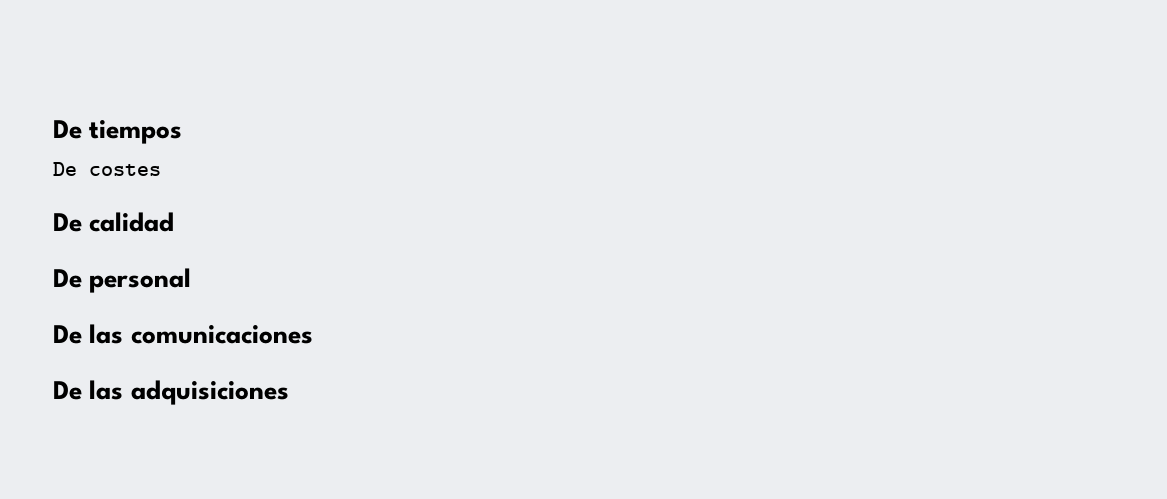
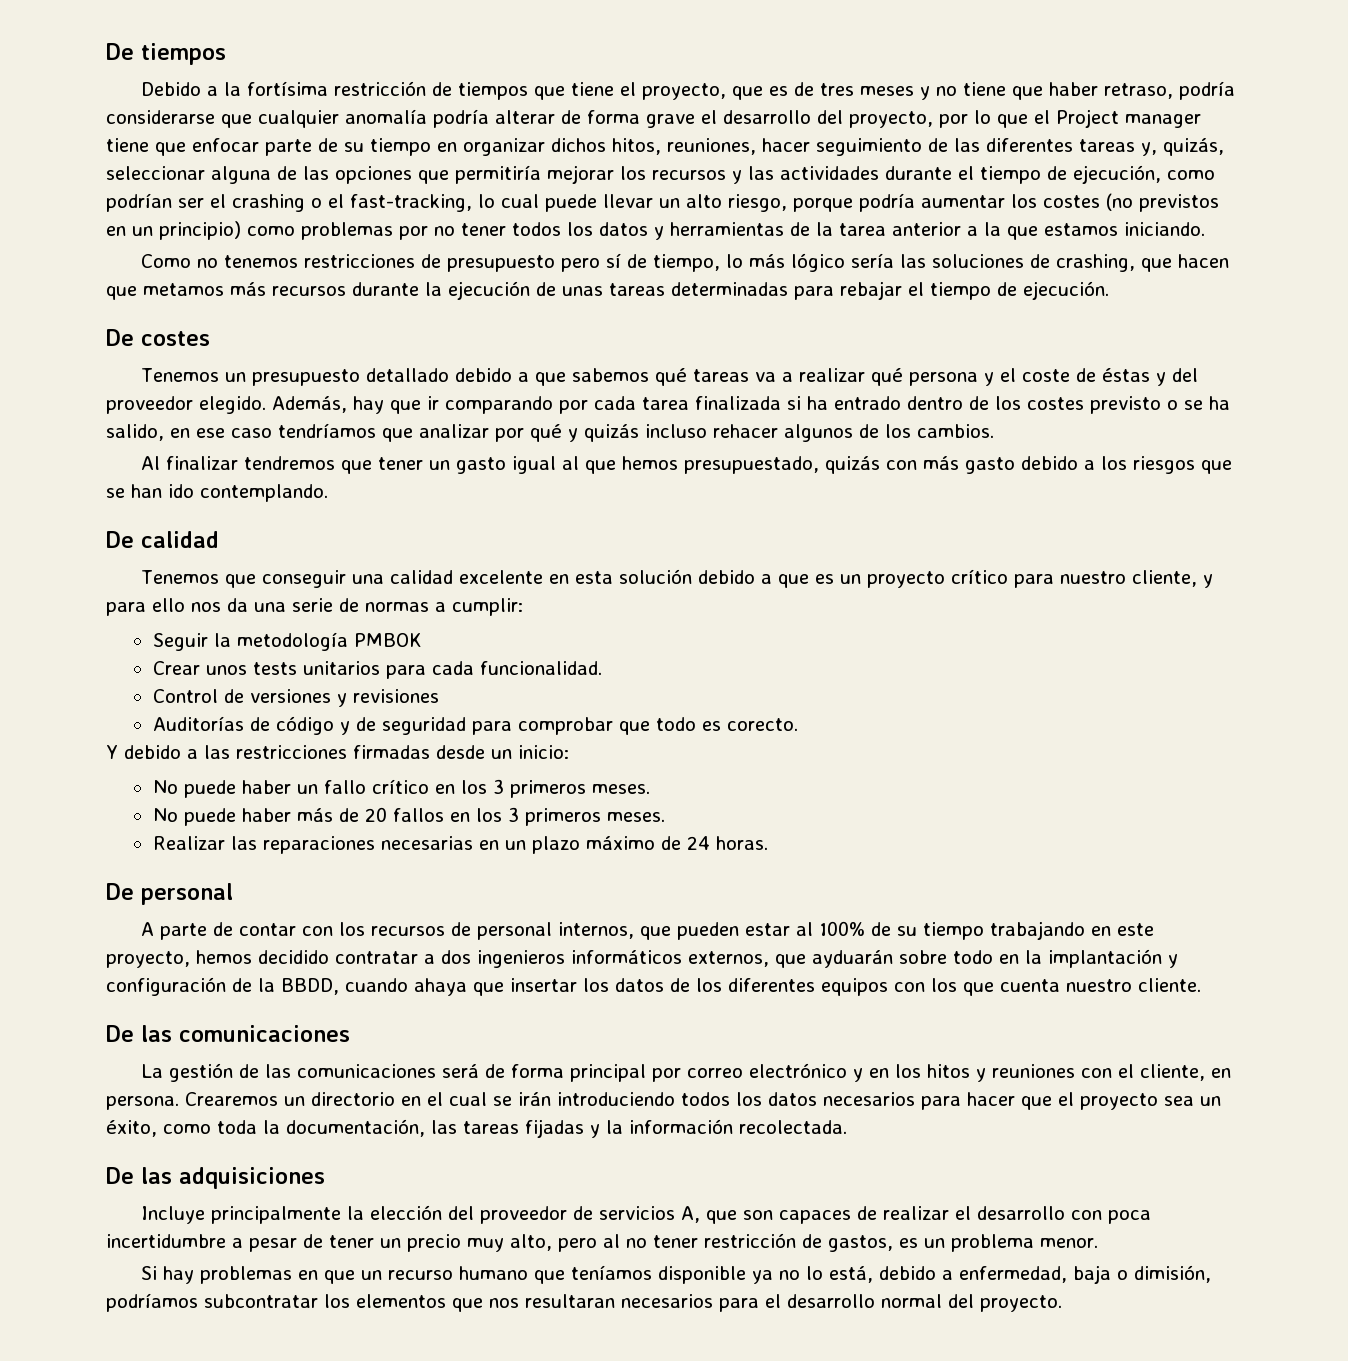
+ Debido a la fortísima restricción de tiempos que tiene el proyecto, que es de tres meses y no tiene que haber retraso, podría considerarse que cualquier anomalía podría alterar de forma grave el desarrollo del proyecto, por lo que el Project manager tiene que enfocar parte de su tiempo en organizar dichos hitos, reuniones, hacer seguimiento de las diferentes tareas y, quizás, seleccionar alguna de las opciones que permitiría mejorar los recursos y las actividades durante el tiempo de ejecución, como podrían ser el crashing o el fast-tracking, lo cual puede llevar un alto riesgo, porque podría aumentar los costes (no previstos en un principio) como problemas por no tener todos los datos y herramientas de la tarea anterior a la que estamos iniciando.
+ Como no tenemos restricciones de presupuesto pero sí de tiempo, lo más lógico sería las soluciones de crashing, que hacen que metamos más recursos durante la ejecución de unas tareas determinadas para rebajar el tiempo de ejecución.
  De costes
+ Tenemos un presupuesto detallado debido a que sabemos qué tareas va a realizar qué persona y el coste de éstas y del proveedor elegido. Además, hay que ir comparando por cada tarea finalizada si ha entrado dentro de los costes previsto o se ha salido, en ese caso tendríamos que analizar por qué y quizás incluso rehacer algunos de los cambios.
+ Al finalizar tendremos que tener un gasto igual al que hemos presupuestado, quizás con más gasto debido a los riesgos que se han ido contemplando.
  De calidad
+ Tenemos que conseguir una calidad excelente en esta solución debido a que es un proyecto crítico para nuestro cliente, y para ello nos da una serie de normas a cumplir:
+ Seguir la metodología PMBOK
+ Crear unos tests unitarios para cada funcionalidad.
+ Control de versiones y revisiones
+ Auditorías de código y de seguridad para comprobar que todo es corecto.
+ Y debido a las restricciones firmadas desde un inicio:
+ No puede haber un fallo crítico en los 3 primeros meses.
+ No puede haber más de 20 fallos en los 3 primeros meses.
+ Realizar las reparaciones necesarias en un plazo máximo de 24 horas.
  De personal
+ A parte de contar con los recursos de personal internos, que pueden estar al 100% de su tiempo trabajando en este proyecto, hemos decidido contratar a dos ingenieros informáticos externos, que ayduarán sobre todo en la implantación y configuración de la BBDD, cuando ahaya que insertar los datos de los diferentes equipos con los que cuenta nuestro cliente.
  De las comunicaciones
+ La gestión de las comunicaciones será de forma principal por correo electrónico y en los hitos y reuniones con el cliente, en persona. Crearemos un directorio en el cual se irán introduciendo todos los datos necesarios para hacer que el proyecto sea un éxito, como toda la documentación, las tareas fijadas y la información recolectada.
  De las adquisiciones
+ Incluye principalmente la elección del proveedor de servicios A, que son capaces de realizar el desarrollo con poca incertidumbre a pesar de tener un precio muy alto, pero al no tener restricción de gastos, es un problema menor.
+ Si hay problemas en que un recurso humano que teníamos disponible ya no lo está, debido a enfermedad, baja o dimisión, podríamos subcontratar los elementos que nos resultaran necesarios para el desarrollo normal del proyecto.

